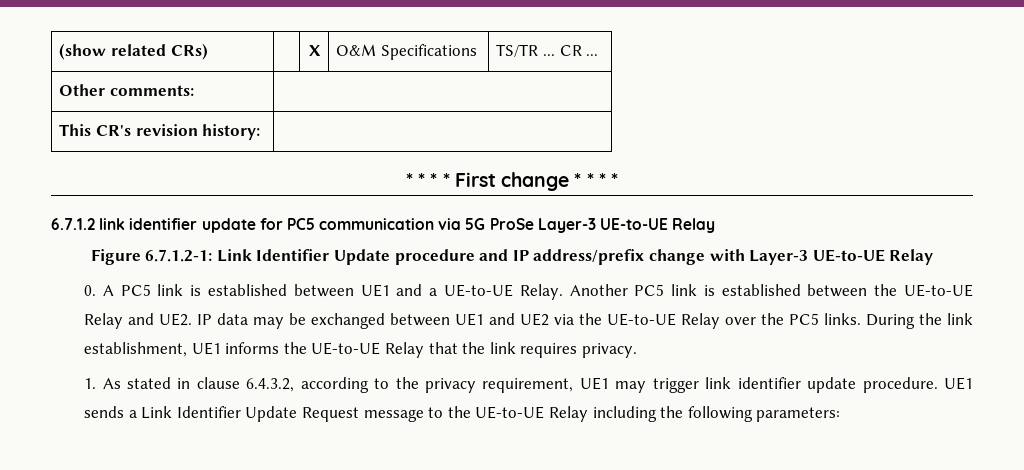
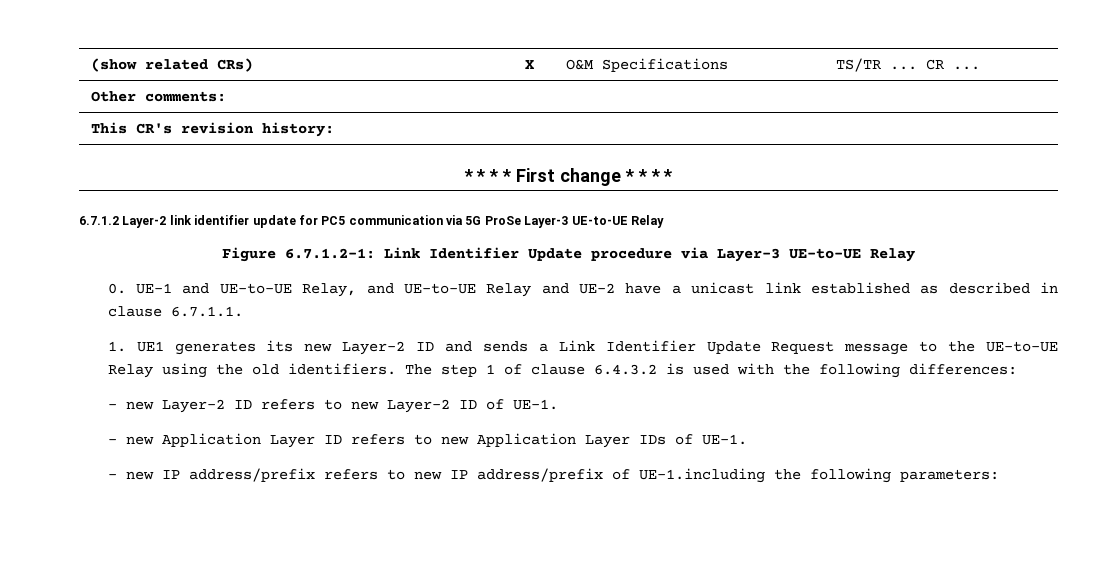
- 6.7.1.2 link identifier update for PC5 communication via 5G ProSe Layer-3 UE-to-UE Relay
+ 6.7.1.2 Layer-2 link identifier update for PC5 communication via 5G ProSe Layer-3 UE-to-UE Relay
- Figure 6.7.1.2-1: Link Identifier Update procedure and IP address/prefix change with Layer-3 UE-to-UE Relay
+ Figure 6.7.1.2-1: Link Identifier Update procedure via Layer-3 UE-to-UE Relay
- 0. A PC5 link is established between UE1 and a UE-to-UE Relay. Another PC5 link is established between the UE-to-UE Relay and UE2. IP data may be exchanged between UE1 and UE2 via the UE-to-UE Relay over the PC5 links. During the link establishment, UE1 informs the UE-to-UE Relay that the link requires privacy.
- 1. As stated in clause 6.4.3.2, according to the privacy requirement, UE1 may trigger link identifier update procedure. UE1 sends a Link Identifier Update Request message to the UE-to-UE Relay including the following parameters:
+ 0. UE-1 and UE-to-UE Relay, and UE-to-UE Relay and UE-2 have a unicast link established as described in clause 6.7.1.1.
+ 1. UE1 generates its new Layer-2 ID and sends a Link Identifier Update Request message to the UE-to-UE Relay using the old identifiers. The step 1 of clause 6.4.3.2 is used with the following differences:
+ - new Layer-2 ID refers to new Layer-2 ID of UE-1.
+ - new Application Layer ID refers to new Application Layer IDs of UE-1.
+ - new IP address/prefix refers to new IP address/prefix of UE-1.including the following parameters:

